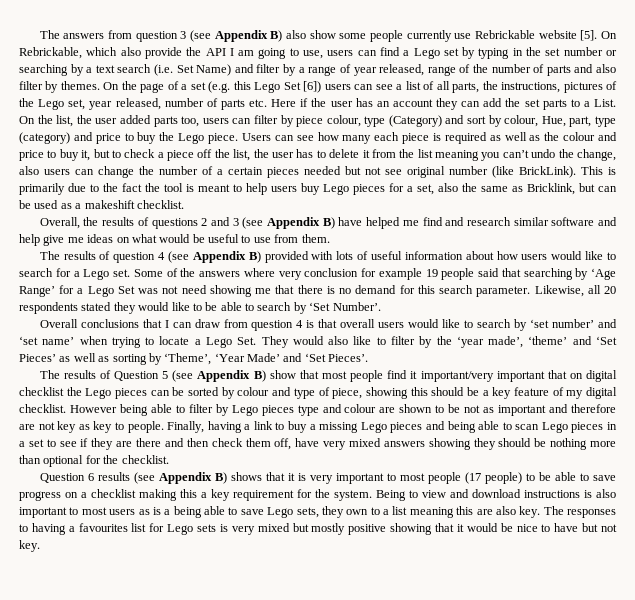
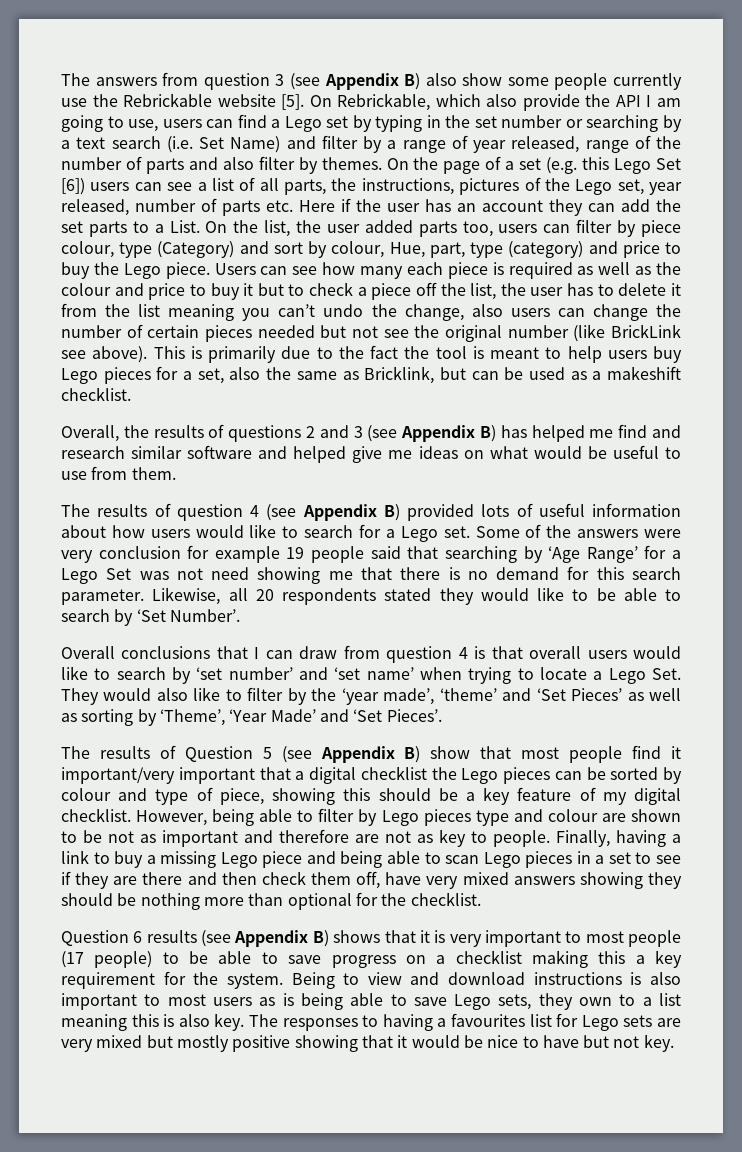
- The answers from question 3 (see Appendix B) also show some people currently use Rebrickable website [5].
+ The answers from question 3 (see Appendix B) also show some people currently use the Rebrickable website [5].
- Users can see how many each piece is required as well as the colour and price to buy it, but to check a piece off the list, the user has to delete it from the list meaning you can’t undo the change, also users can change the number of a certain pieces needed but not see original number (like BrickLink).
+ Users can see how many each piece is required as well as the colour and price to buy it but to check a piece off the list, the user has to delete it from the list meaning you can’t undo the change, also users can change the number of certain pieces needed but not see the original number (like BrickLink see above).
- Overall, the results of questions 2 and 3 (see Appendix B) have helped me find and research similar software and help give me ideas on what would be useful to use from them.
+ Overall, the results of questions 2 and 3 (see Appendix B) has helped me find and research similar software and helped give me ideas on what would be useful to use from them.
- The results of question 4 (see Appendix B) provided with lots of useful information about how users would like to search for a Lego set.
+ The results of question 4 (see Appendix B) provided lots of useful information about how users would like to search for a Lego set.
- Some of the answers where very conclusion for example 19 people said that searching by ‘Age Range’ for a Lego Set was not need showing me that there is no demand for this search parameter.
+ Some of the answers were very conclusion for example 19 people said that searching by ‘Age Range’ for a Lego Set was not need showing me that there is no demand for this search parameter.
- The results of Question 5 (see Appendix B) show that most people find it important/very important that on digital checklist the Lego pieces can be sorted by colour and type of piece, showing this should be a key feature of my digital checklist.
+ The results of Question 5 (see Appendix B) show that most people find it important/very important that a digital checklist the Lego pieces can be sorted by colour and type of piece, showing this should be a key feature of my digital checklist.
- However being able to filter by Lego pieces type and colour are shown to be not as important and therefore are not key as key to people.
+ However, being able to filter by Lego pieces type and colour are shown to be not as important and therefore are not as key to people.
- Finally, having a link to buy a missing Lego pieces and being able to scan Lego pieces in a set to see if they are there and then check them off, have very mixed answers showing they should be nothing more than optional for the checklist.
+ Finally, having a link to buy a missing Lego piece and being able to scan Lego pieces in a set to see if they are there and then check them off, have very mixed answers showing they should be nothing more than optional for the checklist.
- Being to view and download instructions is also important to most users as is a being able to save Lego sets, they own to a list meaning this are also key.
+ Being to view and download instructions is also important to most users as is being able to save Lego sets, they own to a list meaning this is also key.
- The responses to having a favourites list for Lego sets is very mixed but mostly positive showing that it would be nice to have but not key.
+ The responses to having a favourites list for Lego sets are very mixed but mostly positive showing that it would be nice to have but not key.

